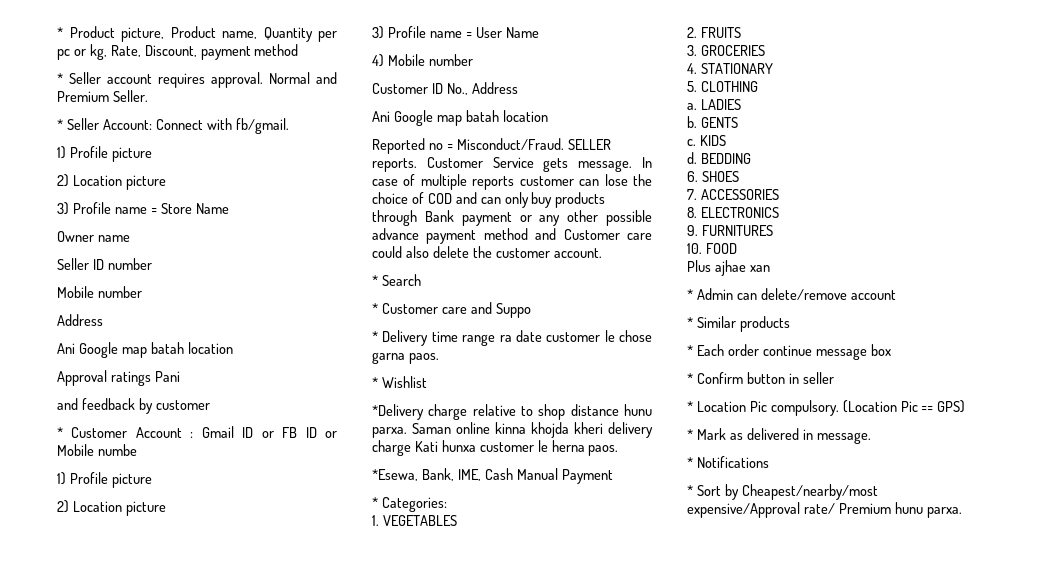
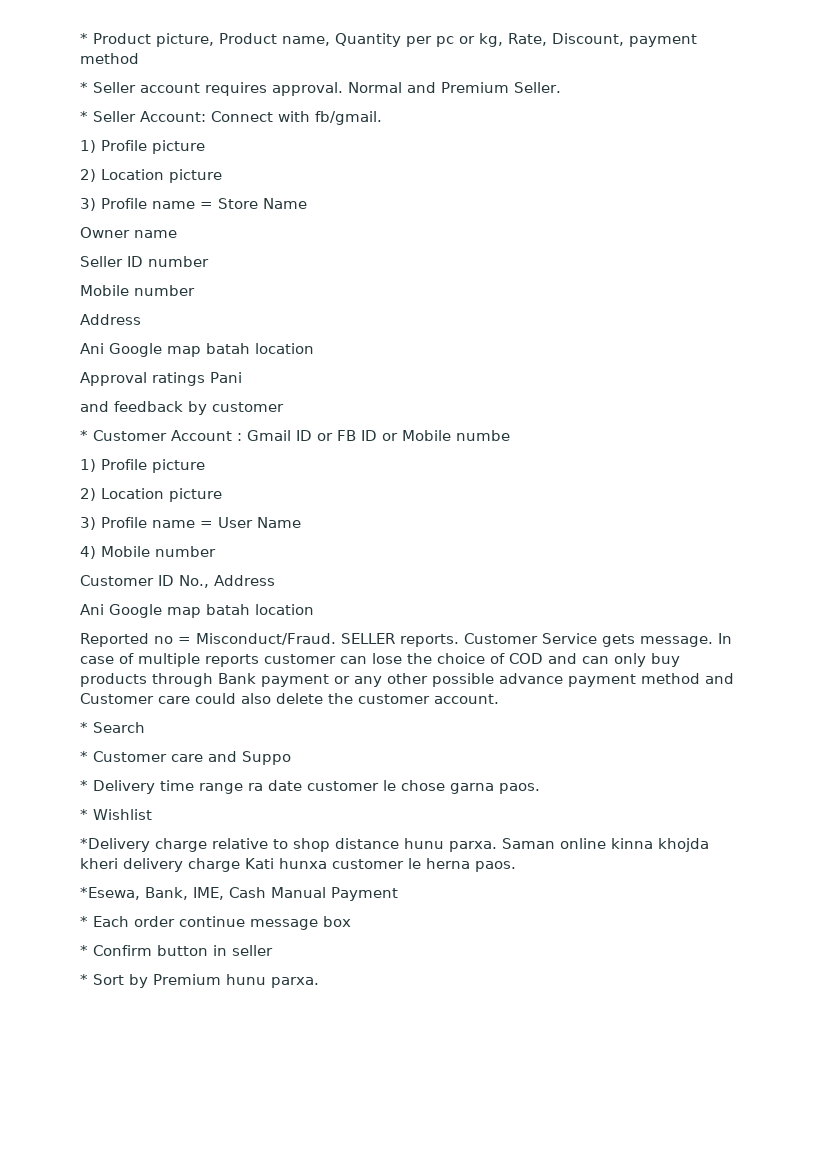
- * Categories:
- 1. VEGETABLES
- 2. FRUITS
- 3. GROCERIES
- 4. STATIONARY
- 5. CLOTHING
- a. LADIES
- b. GENTS
- c. KIDS
- d. BEDDING
- 6. SHOES
- 7. ACCESSORIES
- 8. ELECTRONICS
- 9. FURNITURES
- 10. FOOD
- Plus ajhae xan
- * Admin can delete/remove account
- * Similar products
- * Location Pic compulsory. (Location Pic == GPS)
- * Mark as delivered in message.
- * Notifications
- * Sort by Cheapest/nearby/most expensive/Approval rate/ Premium hunu parxa.
+ * Sort by Premium hunu parxa.

